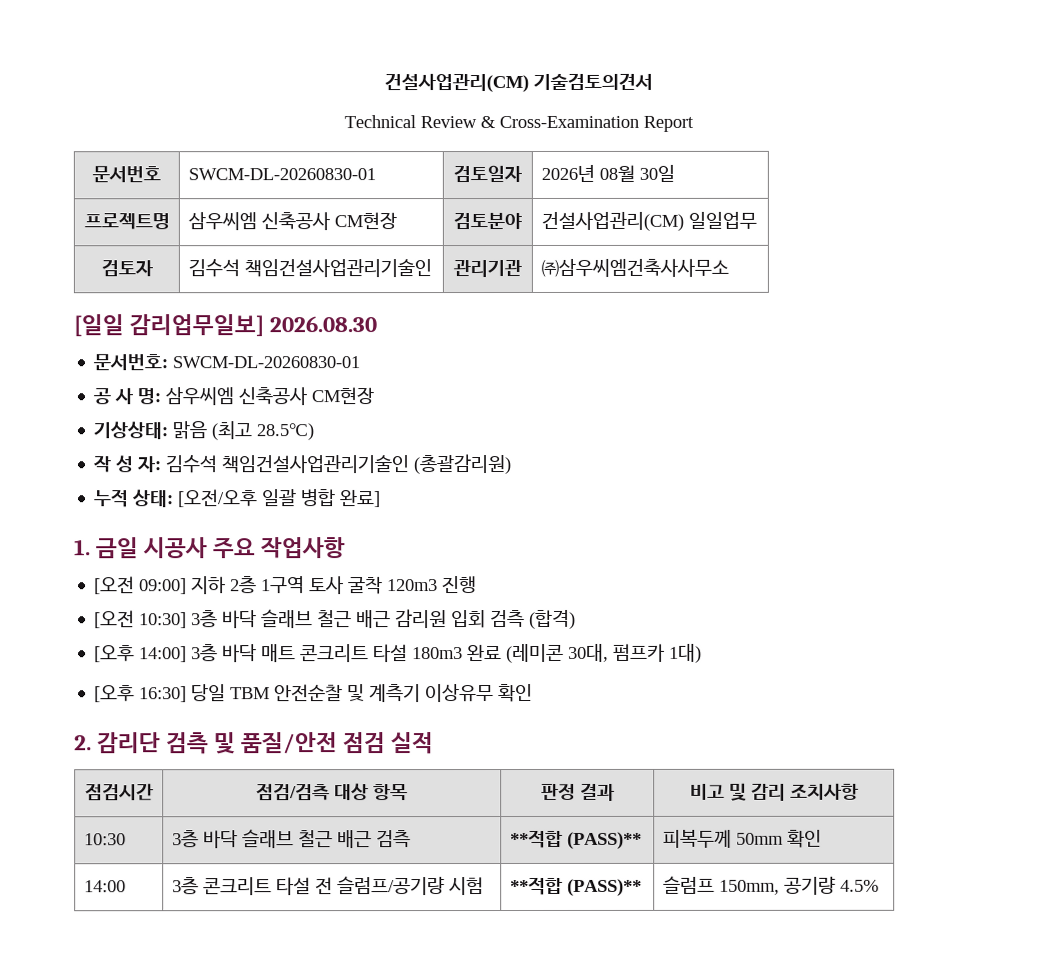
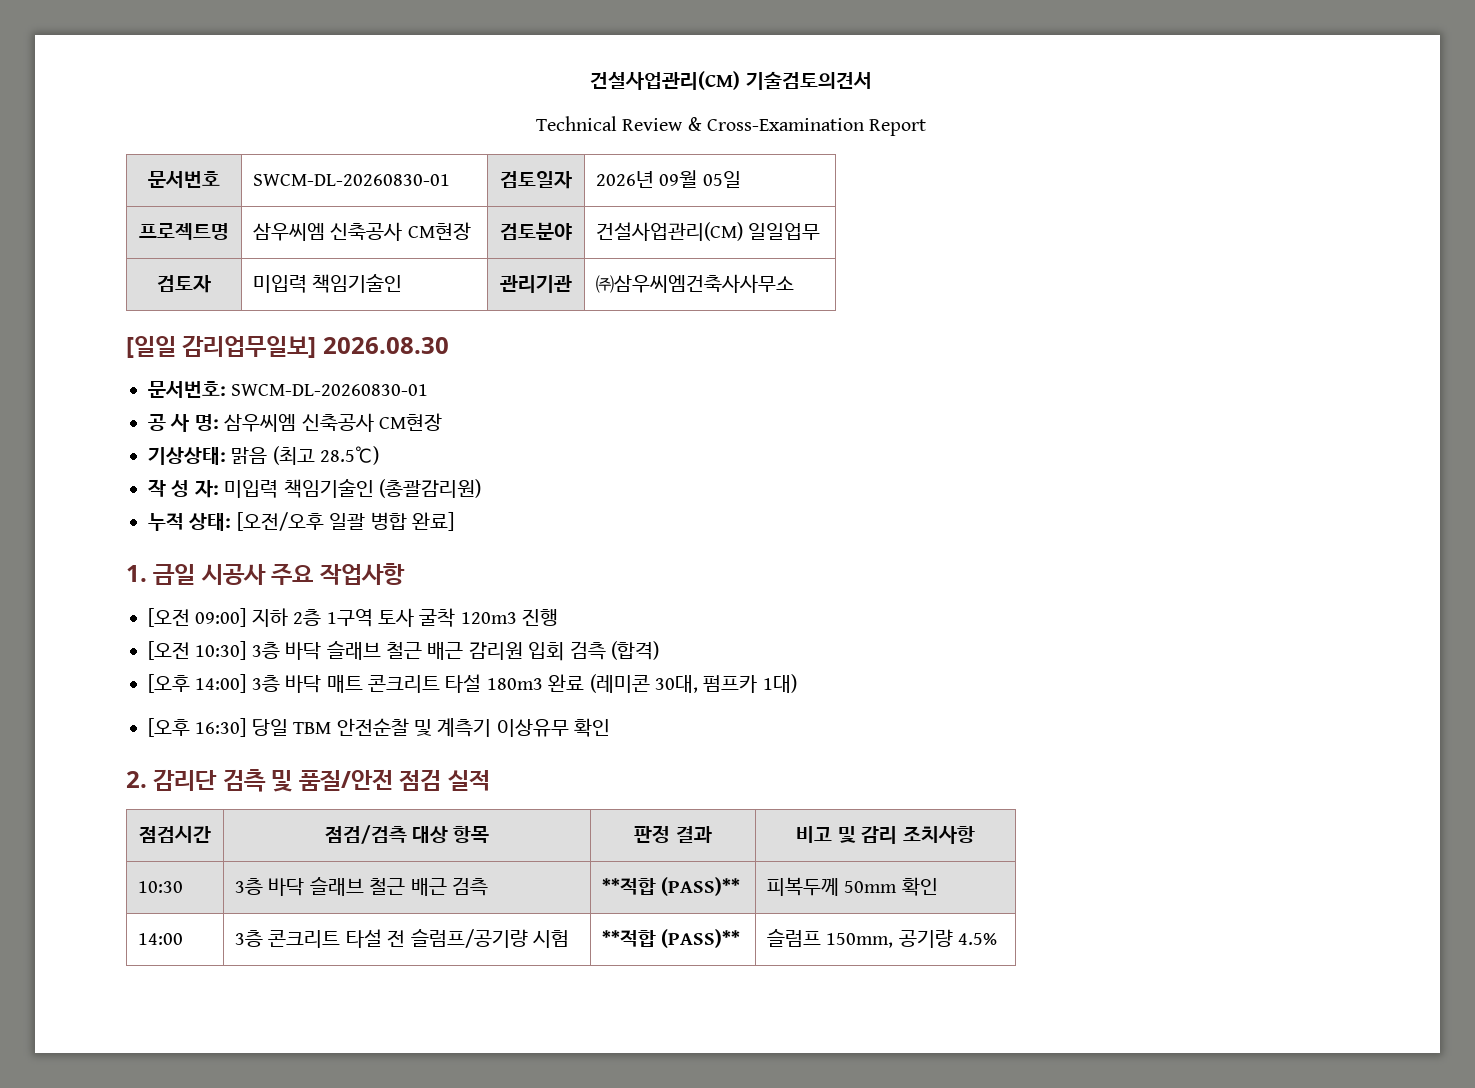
- 문서번호 | SWCM-DL-20260830-01 | 검토일자 | 2026년 08월 30일
+ 문서번호 | SWCM-DL-20260830-01 | 검토일자 | 2026년 09월 05일
- 검토자 | 김수석 책임건설사업관리기술인 | 관리기관 | ㈜삼우씨엠건축사사무소
+ 검토자 | 미입력 책임기술인 | 관리기관 | ㈜삼우씨엠건축사사무소
- 작 성 자: 김수석 책임건설사업관리기술인 (총괄감리원)
+ 작 성 자: 미입력 책임기술인 (총괄감리원)

